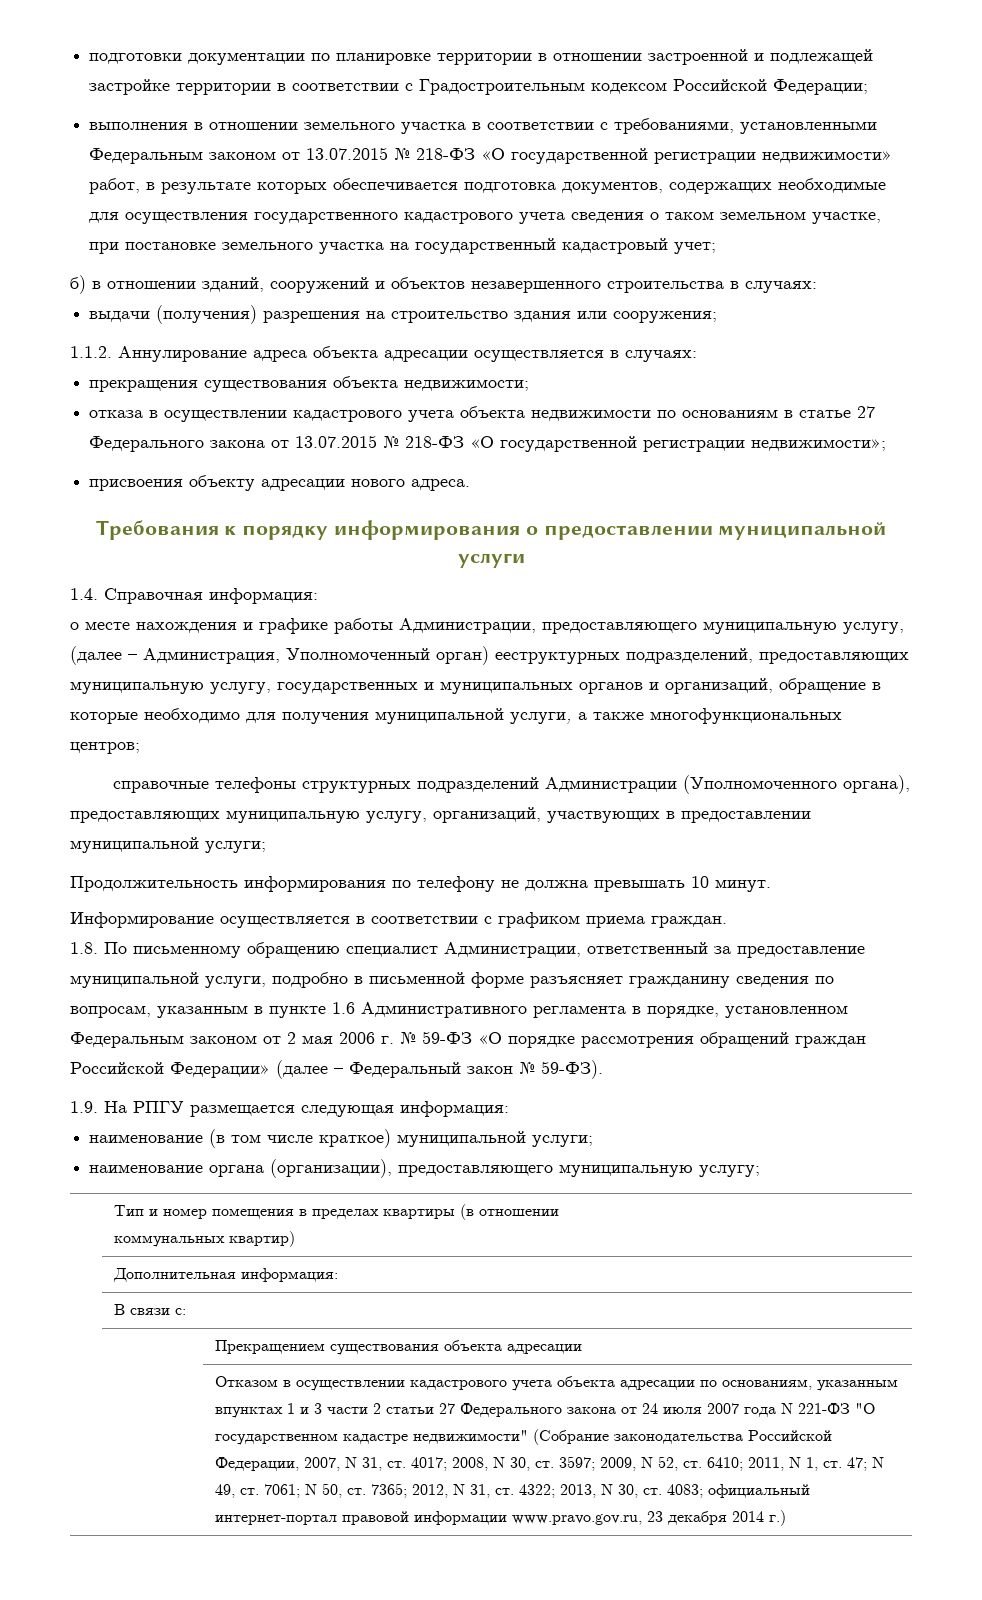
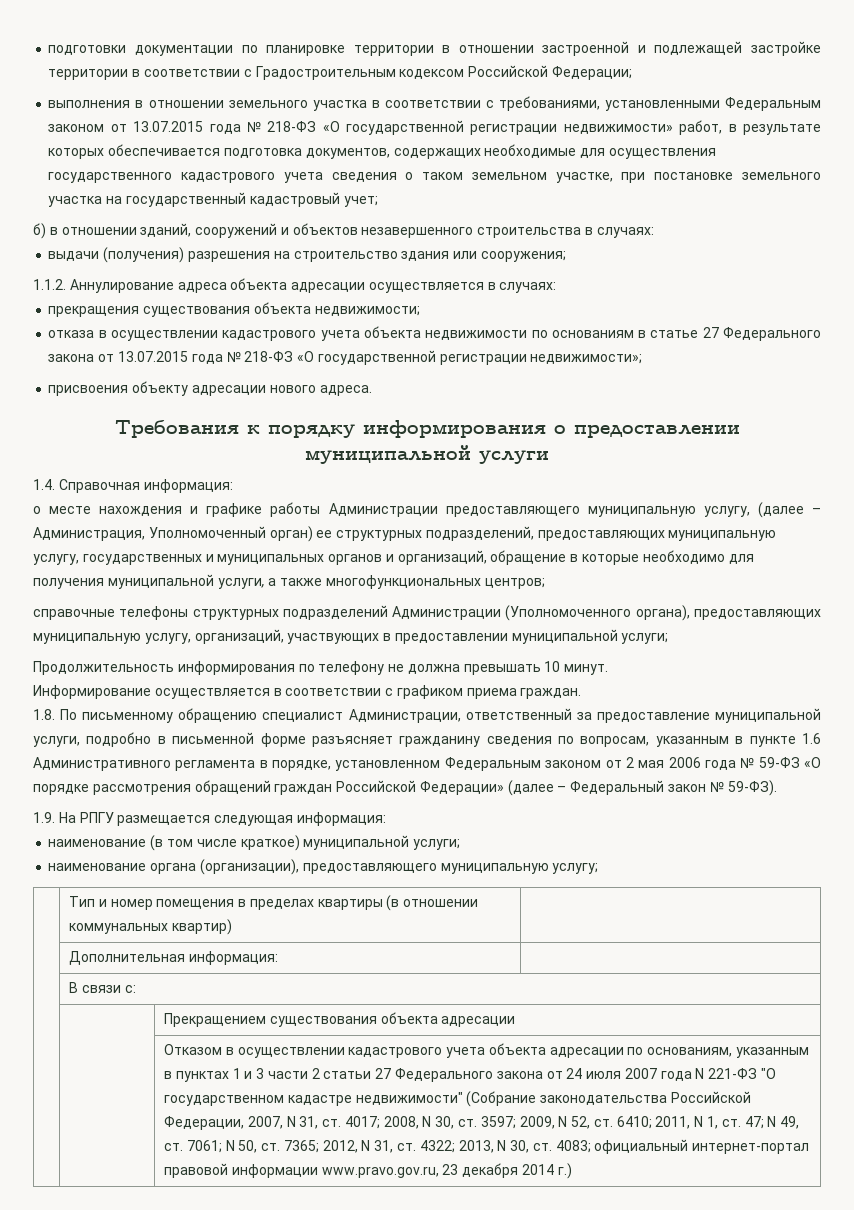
- выполнения в отношении земельного участка в соответствии с требованиями, установленными Федеральным законом от 13.07.2015 № 218-ФЗ «О государственной регистрации недвижимости» работ, в результате которых обеспечивается подготовка документов, содержащих необходимые для осуществления государственного кадастрового учета сведения о таком земельном участке, при постановке земельного участка на государственный кадастровый учет;
+ выполнения в отношении земельного участка в соответствии с требованиями, установленными Федеральным законом от 13.07.2015 года № 218-ФЗ «О государственной регистрации недвижимости» работ, в результате которых обеспечивается подготовка документов, содержащих необходимые для осуществления государственного кадастрового учета сведения о таком земельном участке, при постановке земельного участка на государственный кадастровый учет;
- отказа в осуществлении кадастрового учета объекта недвижимости по основаниям в статье 27 Федерального закона от 13.07.2015 № 218-ФЗ «О государственной регистрации недвижимости»;
+ отказа в осуществлении кадастрового учета объекта недвижимости по основаниям в статье 27 Федерального закона от 13.07.2015 года № 218-ФЗ «О государственной регистрации недвижимости»;
- о месте нахождения и графике работы Администрации, предоставляющего муниципальную услугу, (далее – Администрация, Уполномоченный орган) ееструктурных подразделений, предоставляющих муниципальную услугу, государственных и муниципальных органов и организаций, обращение в которые необходимо для получения муниципальной услуги, а также многофункциональных центров;
+ о месте нахождения и графике работы Администрации предоставляющего муниципальную услугу, (далее – Администрация, Уполномоченный орган) ее структурных подразделений, предоставляющих муниципальную услугу, государственных и муниципальных органов и организаций, обращение в которые необходимо для получения муниципальной услуги, а также многофункциональных центров;
- 1.8. По письменному обращению специалист Администрации, ответственный за предоставление муниципальной услуги, подробно в письменной форме разъясняет гражданину сведения по вопросам, указанным в пункте 1.6 Административного регламента в порядке, установленном Федеральным законом от 2 мая 2006 г. № 59-ФЗ «О порядке рассмотрения обращений граждан Российской Федерации» (далее – Федеральный закон № 59-ФЗ).
+ 1.8. По письменному обращению специалист Администрации, ответственный за предоставление муниципальной услуги, подробно в письменной форме разъясняет гражданину сведения по вопросам, указанным в пункте 1.6 Административного регламента в порядке, установленном Федеральным законом от 2 мая 2006 года № 59-ФЗ «О порядке рассмотрения обращений граждан Российской Федерации» (далее – Федеральный закон № 59-ФЗ).
- Отказом в осуществлении кадастрового учета объекта адресации по основаниям, указанным впунктах 1 и 3 части 2 статьи 27 Федерального закона от 24 июля 2007 года N 221-ФЗ "О государственном кадастре недвижимости" (Собрание законодательства Российской Федерации, 2007, N 31, ст. 4017;
+ Отказом в осуществлении кадастрового учета объекта адресации по основаниям, указанным в пунктах 1 и 3 части 2 статьи 27 Федерального закона от 24 июля 2007 года N 221-ФЗ "О государственном кадастре недвижимости" (Собрание законодательства Российской Федерации, 2007, N 31, ст. 4017;

